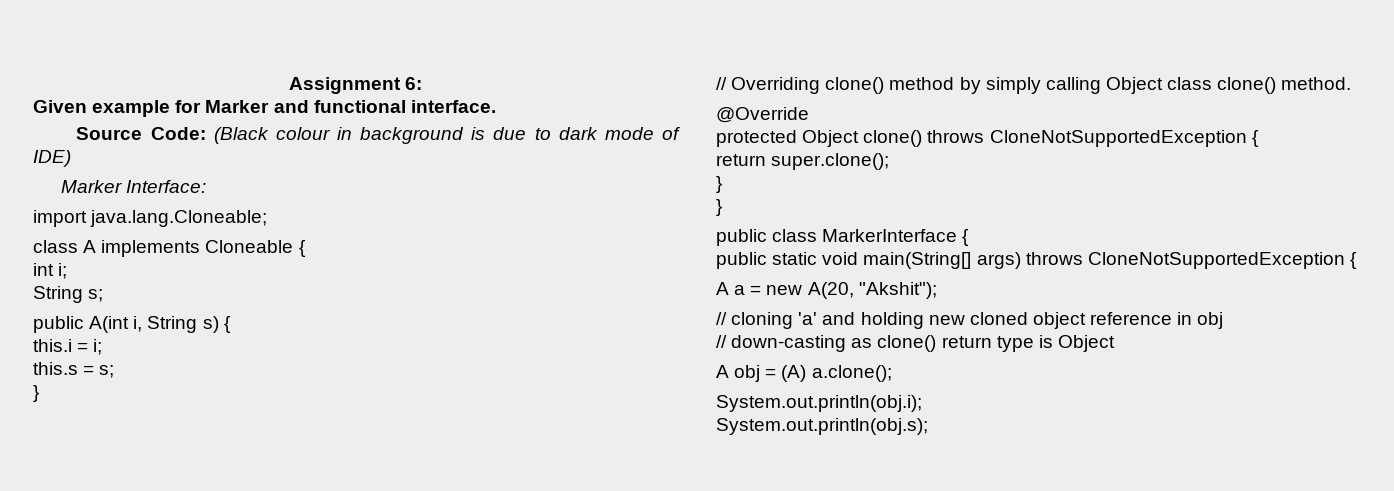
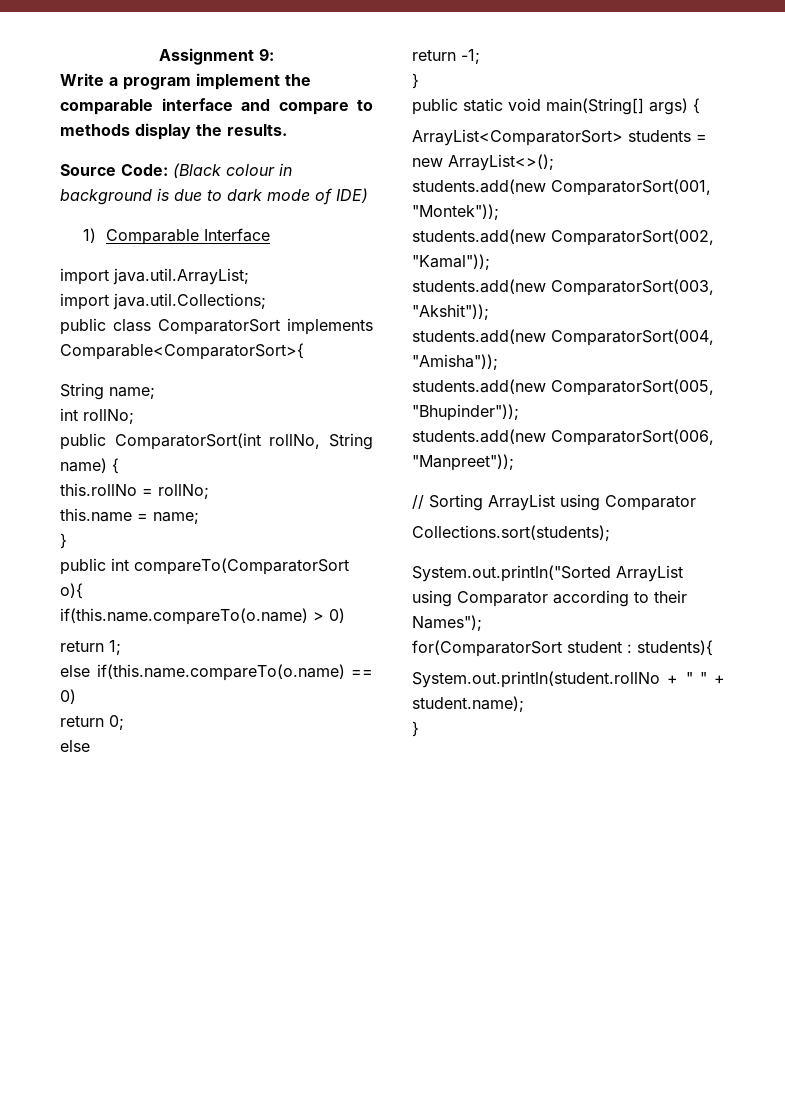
- Assignment 6:
- Given example for Marker and functional interface.
+ Assignment 9:
+ Write a program implement the comparable interface and compare to methods display the results.
- Marker Interface:
- import java.lang.Cloneable;
- class A implements Cloneable {
- int i;
- String s;
- public A(int i, String s) {
- this.i = i;
- this.s = s;
+ 1) Comparable Interface
+ import java.util.ArrayList;
+ import java.util.Collections;
+ public class ComparatorSort implements Comparable<ComparatorSort>{
+ String name;
+ int rollNo;
+ public ComparatorSort(int rollNo, String name) {
+ this.rollNo = rollNo;
+ this.name = name;
  }
- // Overriding clone() method by simply calling Object class clone() method.
- @Override
- protected Object clone() throws CloneNotSupportedException {
- return super.clone();
+ public int compareTo(ComparatorSort o){
+ if(this.name.compareTo(o.name) > 0)
+ return 1;
+ else if(this.name.compareTo(o.name) == 0)
+ return 0;
+ else
+ return -1;
  }
- }
- public class MarkerInterface {
- public static void main(String[] args) throws CloneNotSupportedException {
- A a = new A(20, "Akshit");
- // cloning 'a' and holding new cloned object reference in obj
- // down-casting as clone() return type is Object
- A obj = (A) a.clone();
- System.out.println(obj.i);
- System.out.println(obj.s);
+ public static void main(String[] args) {
+ ArrayList<ComparatorSort> students = new ArrayList<>();
+ students.add(new ComparatorSort(001, "Montek"));
+ students.add(new ComparatorSort(002, "Kamal"));
+ students.add(new ComparatorSort(003, "Akshit"));
+ students.add(new ComparatorSort(004, "Amisha"));
+ students.add(new ComparatorSort(005, "Bhupinder"));
+ students.add(new ComparatorSort(006, "Manpreet"));
+ // Sorting ArrayList using Comparator
+ Collections.sort(students);
+ System.out.println("Sorted ArrayList using Comparator according to their Names");
+ for(ComparatorSort student : students){
+ System.out.println(student.rollNo + " " + student.name);
+ }

